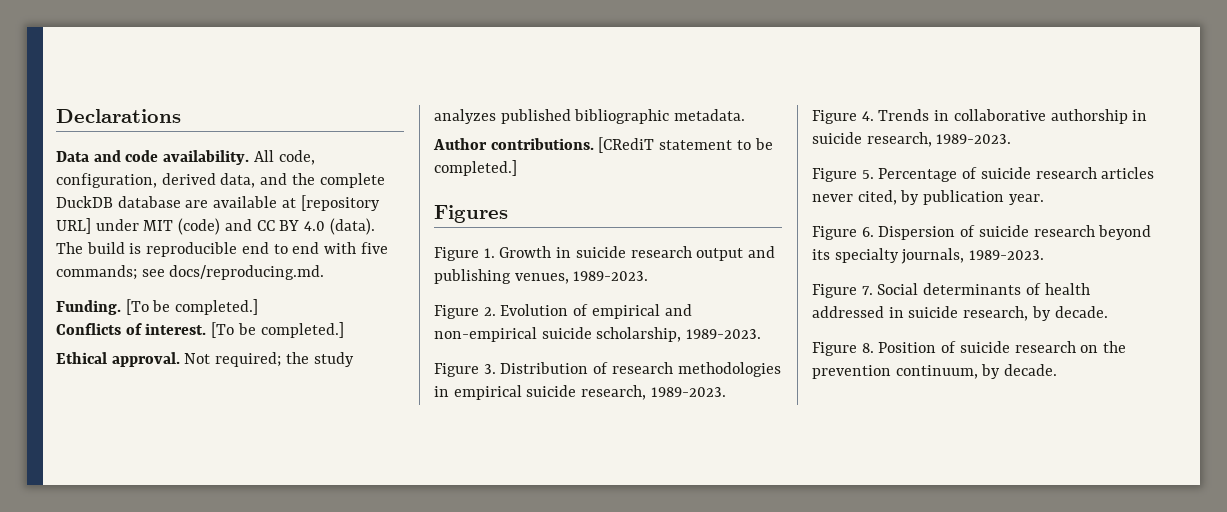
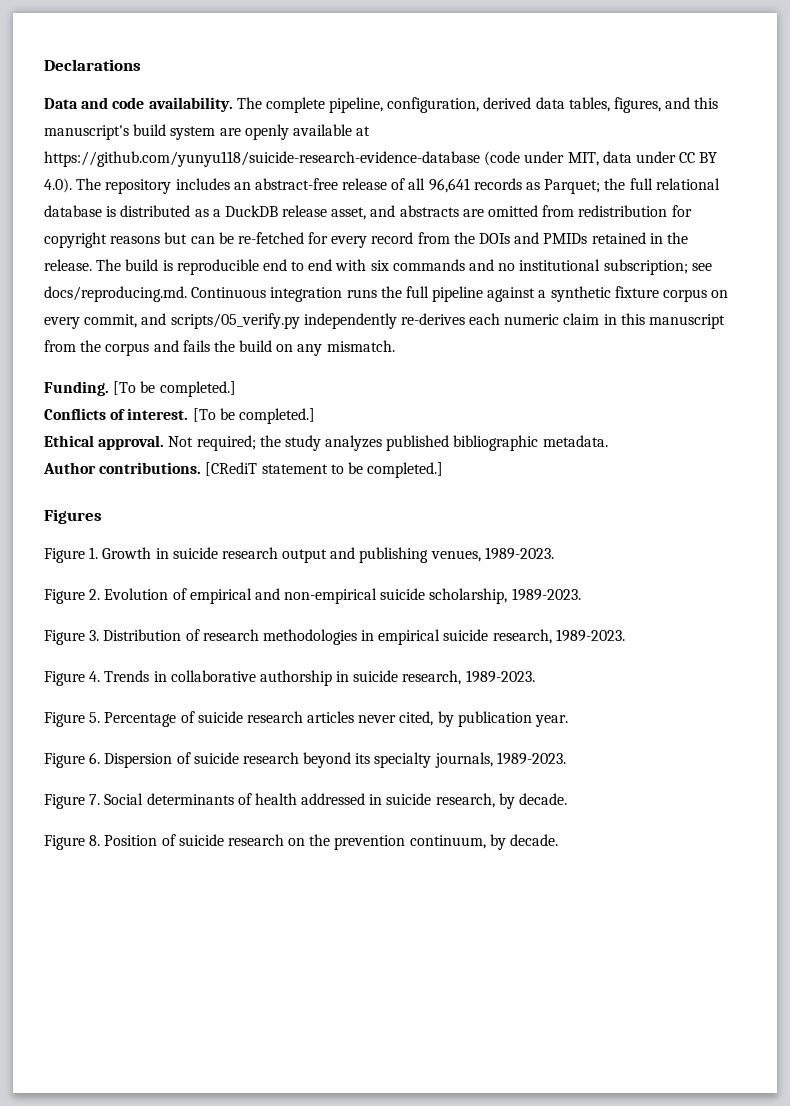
- All code, configuration, derived data, and the complete DuckDB database are available at [repository URL] under MIT (code) and CC BY 4.0 (data).
+ The complete pipeline, configuration, derived data tables, figures, and this manuscript's build system are openly available at https://github.com/yunyu118/suicide-research-evidence-database (code under MIT, data under CC BY 4.0). The repository includes an abstract-free release of all 96,641 records as Parquet; the full relational database is distributed as a DuckDB release asset, and abstracts are omitted from redistribution for copyright reasons but can be re-fetched for every record from the DOIs and PMIDs retained in the release.
- The build is reproducible end to end with five commands; see docs/reproducing.md.
+ The build is reproducible end to end with six commands and no institutional subscription; see docs/reproducing.md. Continuous integration runs the full pipeline against a synthetic fixture corpus on every commit, and scripts/05_verify.py independently re-derives each numeric claim in this manuscript from the corpus and fails the build on any mismatch.

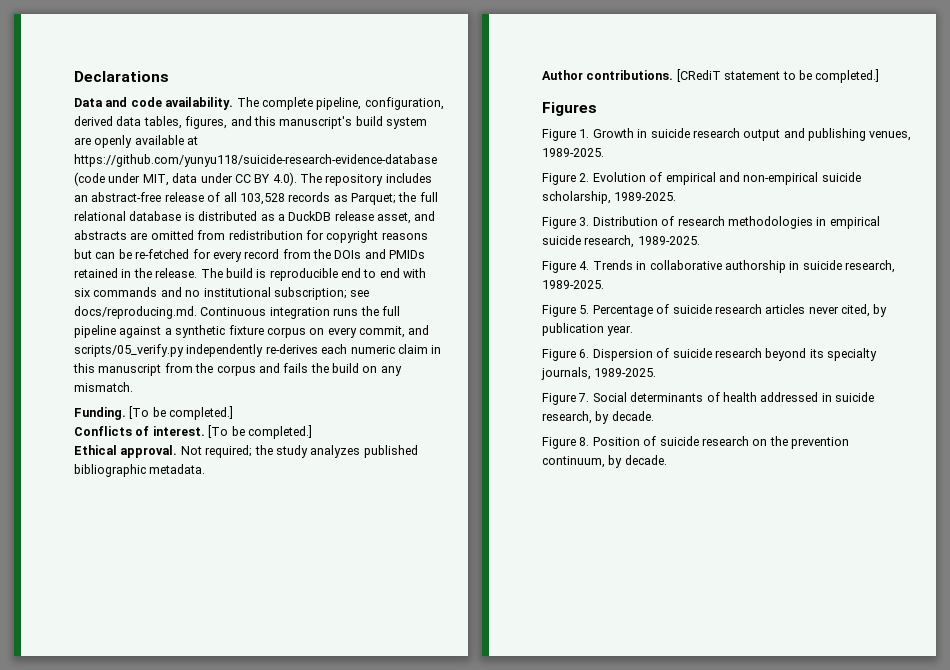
- The complete pipeline, configuration, derived data tables, figures, and this manuscript's build system are openly available at https://github.com/yunyu118/suicide-research-evidence-database (code under MIT, data under CC BY 4.0). The repository includes an abstract-free release of all 96,641 records as Parquet;
+ The complete pipeline, configuration, derived data tables, figures, and this manuscript's build system are openly available at https://github.com/yunyu118/suicide-research-evidence-database (code under MIT, data under CC BY 4.0). The repository includes an abstract-free release of all 103,528 records as Parquet;
- Figure 1. Growth in suicide research output and publishing venues, 1989-2023.
+ Figure 1. Growth in suicide research output and publishing venues, 1989-2025.
- Figure 2. Evolution of empirical and non-empirical suicide scholarship, 1989-2023.
+ Figure 2. Evolution of empirical and non-empirical suicide scholarship, 1989-2025.
- Figure 3. Distribution of research methodologies in empirical suicide research, 1989-2023.
+ Figure 3. Distribution of research methodologies in empirical suicide research, 1989-2025.
- Figure 4. Trends in collaborative authorship in suicide research, 1989-2023.
+ Figure 4. Trends in collaborative authorship in suicide research, 1989-2025.
- Figure 6. Dispersion of suicide research beyond its specialty journals, 1989-2023.
+ Figure 6. Dispersion of suicide research beyond its specialty journals, 1989-2025.

